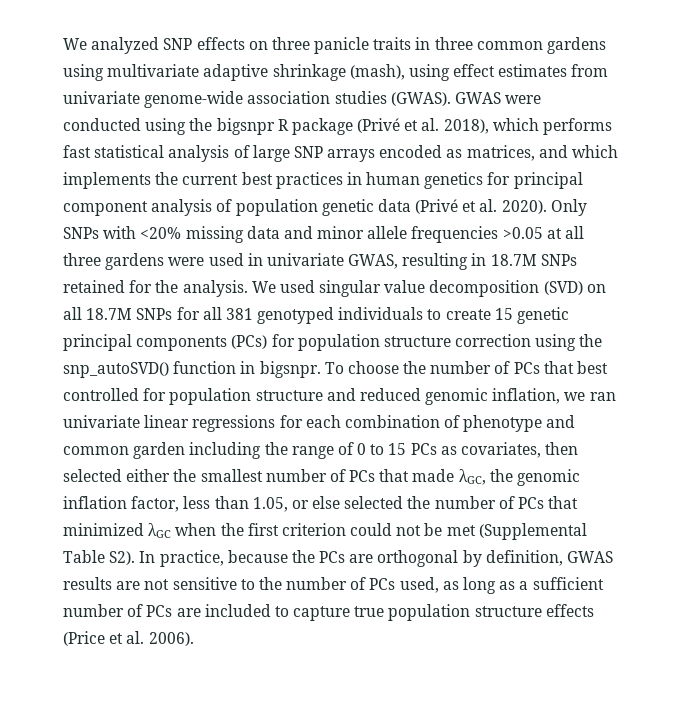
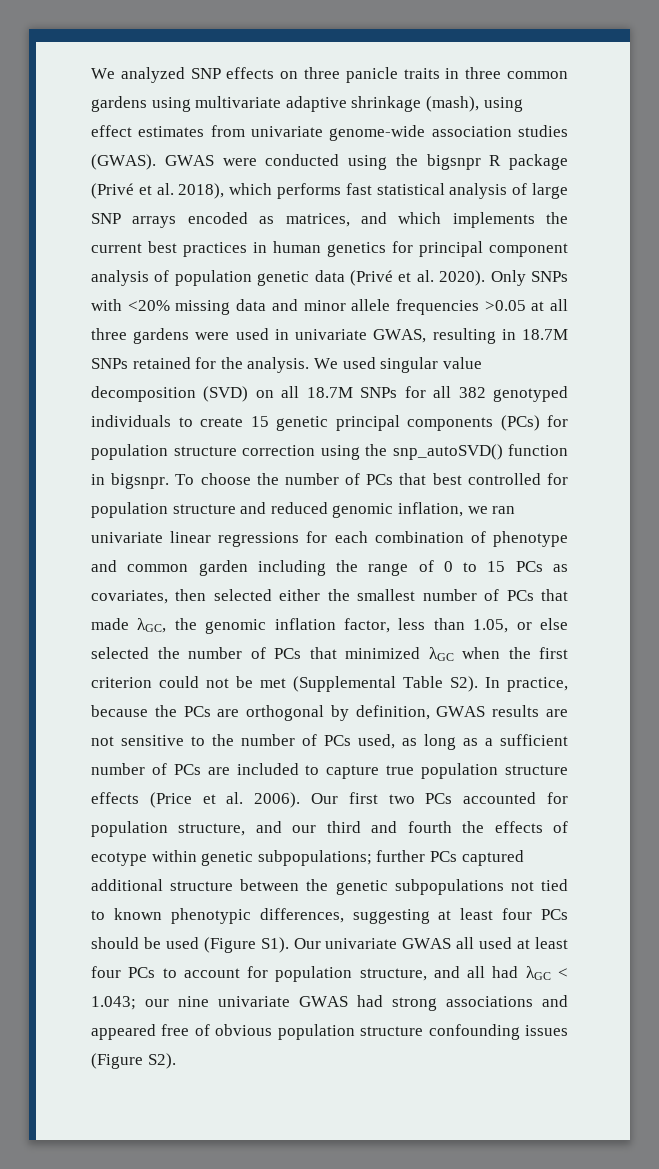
- We used singular value decomposition (SVD) on all 18.7M SNPs for all 381 genotyped individuals to create 15 genetic principal components (PCs) for population structure correction using the snp_autoSVD() function in bigsnpr.
+ We used singular value decomposition (SVD) on all 18.7M SNPs for all 382 genotyped individuals to create 15 genetic principal components (PCs) for population structure correction using the snp_autoSVD() function in bigsnpr.
+ Our first two PCs accounted for population structure, and our third and fourth the effects of ecotype within genetic subpopulations; further PCs captured additional structure between the genetic subpopulations not tied to known phenotypic differences, suggesting at least four PCs should be used (Figure S1). Our univariate GWAS all used at least four PCs to account for population structure, and all had λGC < 1.043; our nine univariate GWAS had strong associations and appeared free of obvious population structure confounding issues (Figure S2).

